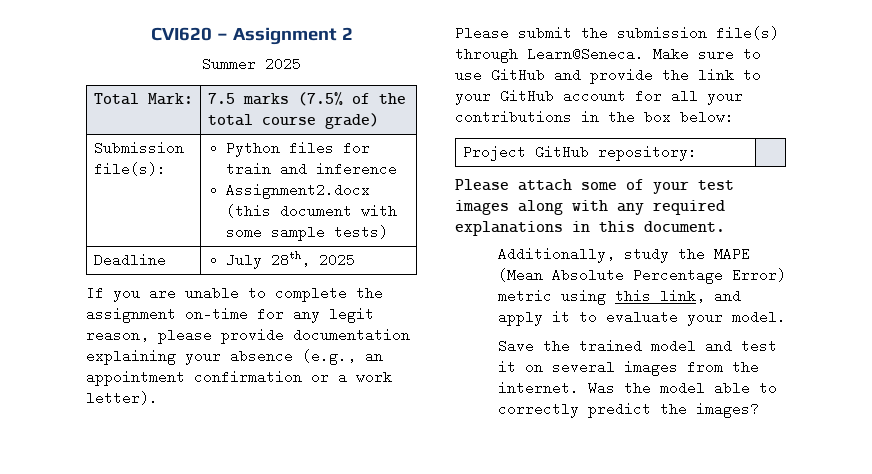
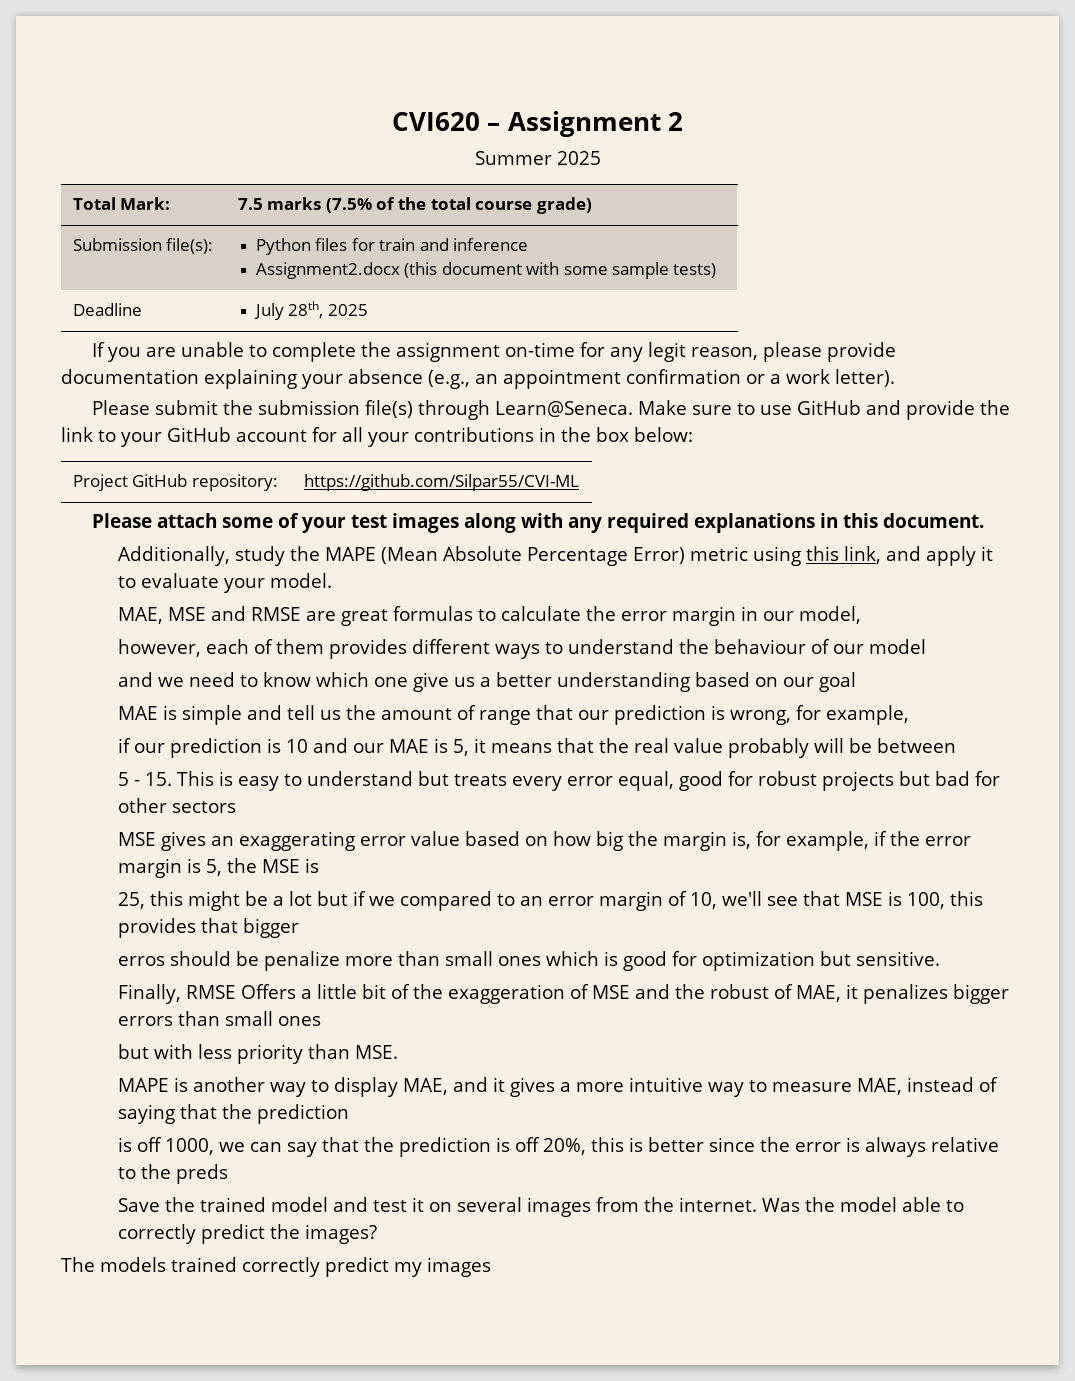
- Project GitHub repository: |
+ Project GitHub repository: | https://github.com/Silpar55/CVI-ML
+ MAE, MSE and RMSE are great formulas to calculate the error margin in our model,
+ however, each of them provides different ways to understand the behaviour of our model
+ and we need to know which one give us a better understanding based on our goal
+ MAE is simple and tell us the amount of range that our prediction is wrong, for example,
+ if our prediction is 10 and our MAE is 5, it means that the real value probably will be between
+ 5 - 15. This is easy to understand but treats every error equal, good for robust projects but bad for other sectors
+ MSE gives an exaggerating error value based on how big the margin is, for example, if the error margin is 5, the MSE is
+ 25, this might be a lot but if we compared to an error margin of 10, we'll see that MSE is 100, this provides that bigger
+ erros should be penalize more than small ones which is good for optimization but sensitive.
+ Finally, RMSE Offers a little bit of the exaggeration of MSE and the robust of MAE, it penalizes bigger errors than small ones
+ but with less priority than MSE.
+ MAPE is another way to display MAE, and it gives a more intuitive way to measure MAE, instead of saying that the prediction
+ is off 1000, we can say that the prediction is off 20%, this is better since the error is always relative to the preds
+ The models trained correctly predict my images

